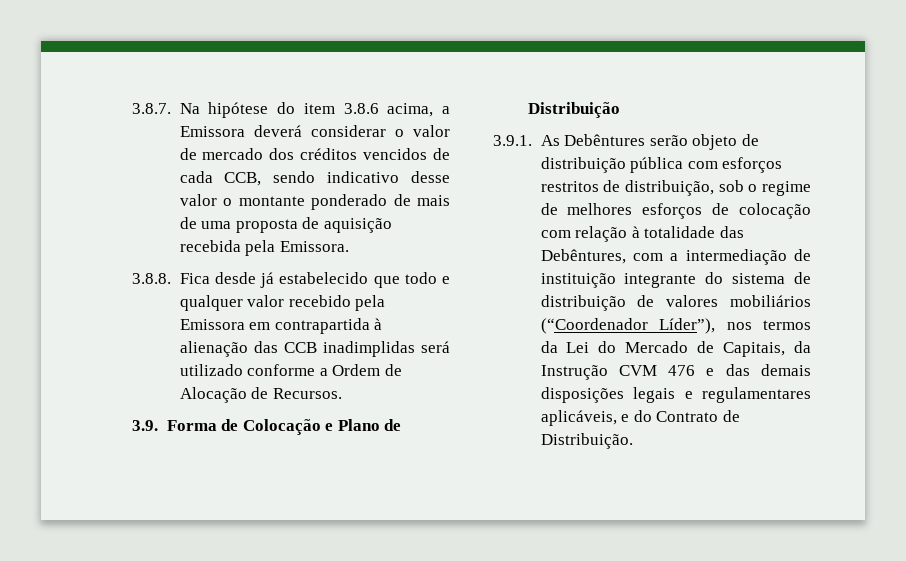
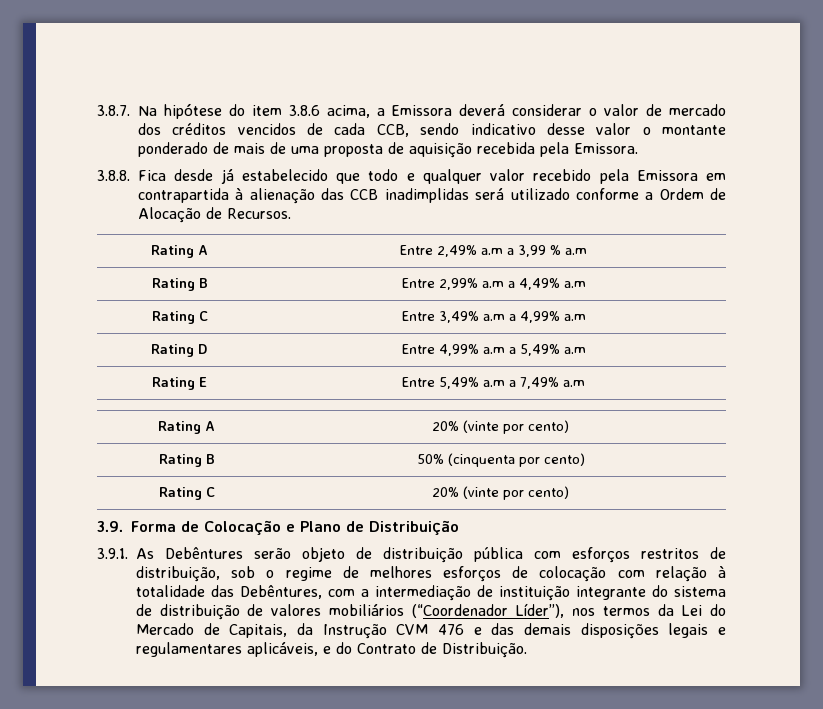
+ Rating A | Entre 2,49% a.m a 3,99 % a.m
+ Rating B | Entre 2,99% a.m a 4,49% a.m
+ Rating C | Entre 3,49% a.m a 4,99% a.m
+ Rating D | Entre 4,99% a.m a 5,49% a.m
+ Rating E | Entre 5,49% a.m a 7,49% a.m
+ Rating A | 20% (vinte por cento)
+ Rating B | 50% (cinquenta por cento)
+ Rating C | 20% (vinte por cento)

